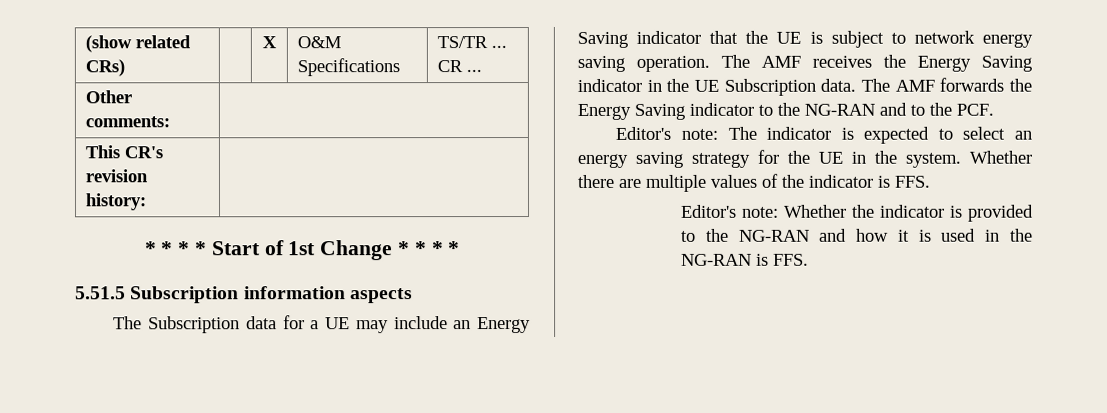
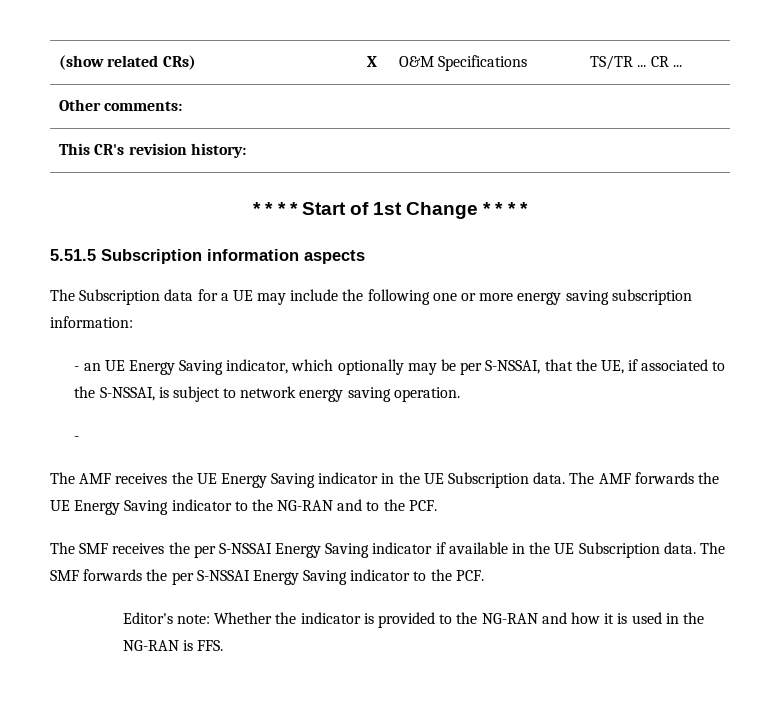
- The Subscription data for a UE may include an Energy Saving indicator that the UE is subject to network energy saving operation. The AMF receives the Energy Saving indicator in the UE Subscription data.
+ The Subscription data for a UE may include the following one or more energy saving subscription information:
+ - an UE Energy Saving indicator, which optionally may be per S-NSSAI, that the UE, if associated to the S-NSSAI, is subject to network energy saving operation.
+ -
+ The AMF receives the UE Energy Saving indicator in the UE Subscription data.
- The AMF forwards the Energy Saving indicator to the NG-RAN and to the PCF.
+ The AMF forwards the UE Energy Saving indicator to the NG-RAN and to the PCF.
- Editor's note: The indicator is expected to select an energy saving strategy for the UE in the system. Whether there are multiple values of the indicator is FFS.
+ The SMF receives the per S-NSSAI Energy Saving indicator if available in the UE Subscription data. The SMF forwards the per S-NSSAI Energy Saving indicator to the PCF.

